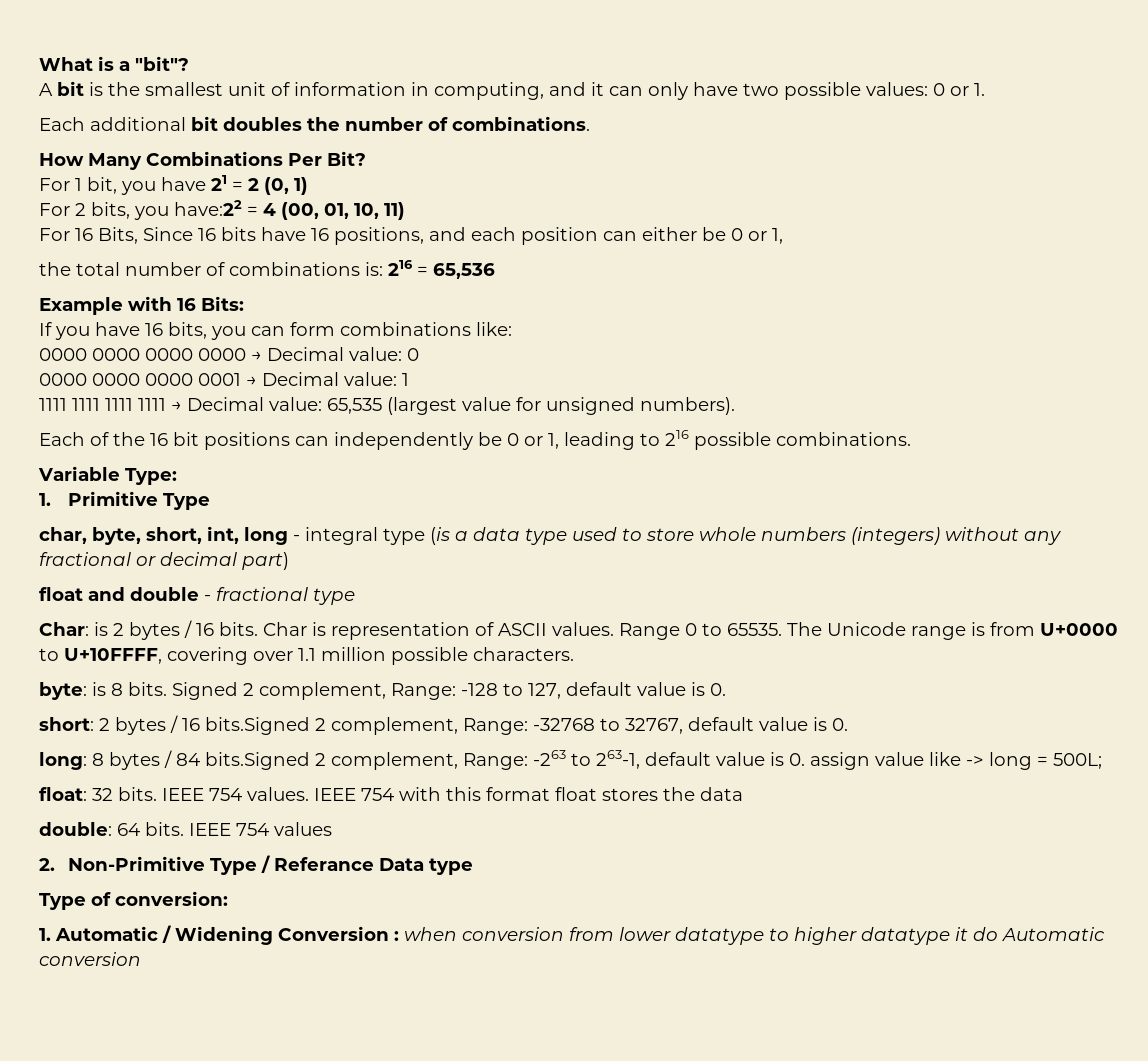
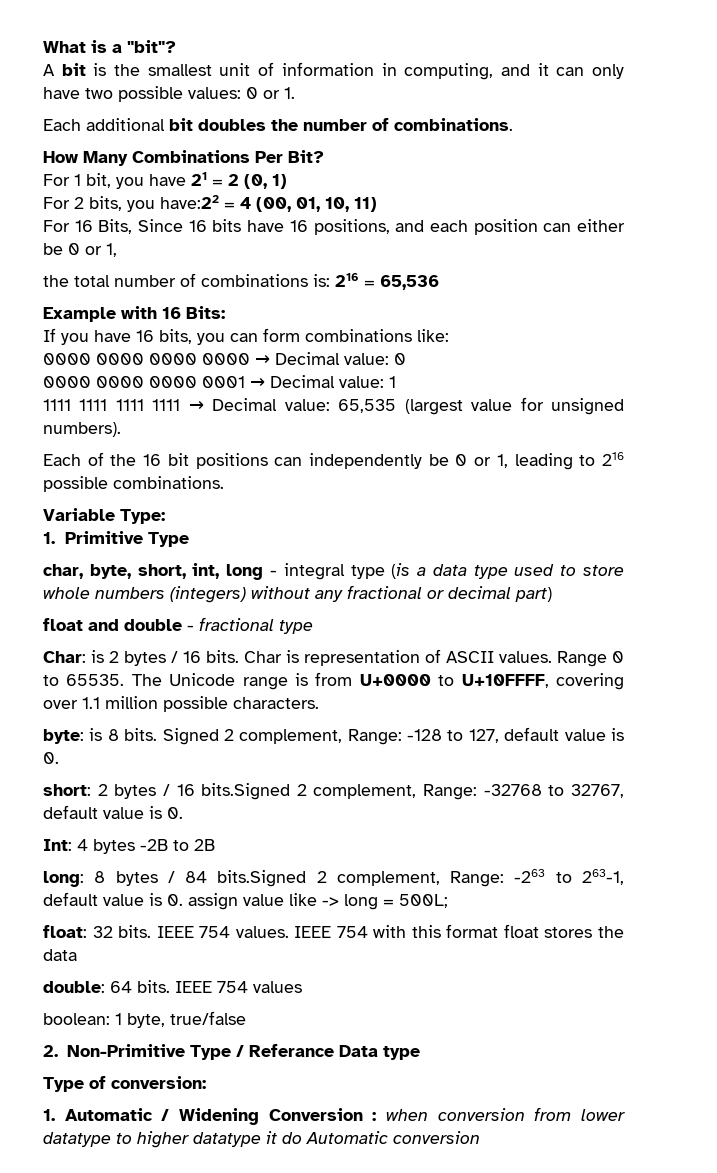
+ Int: 4 bytes -2B to 2B
+ boolean: 1 byte, true/false

